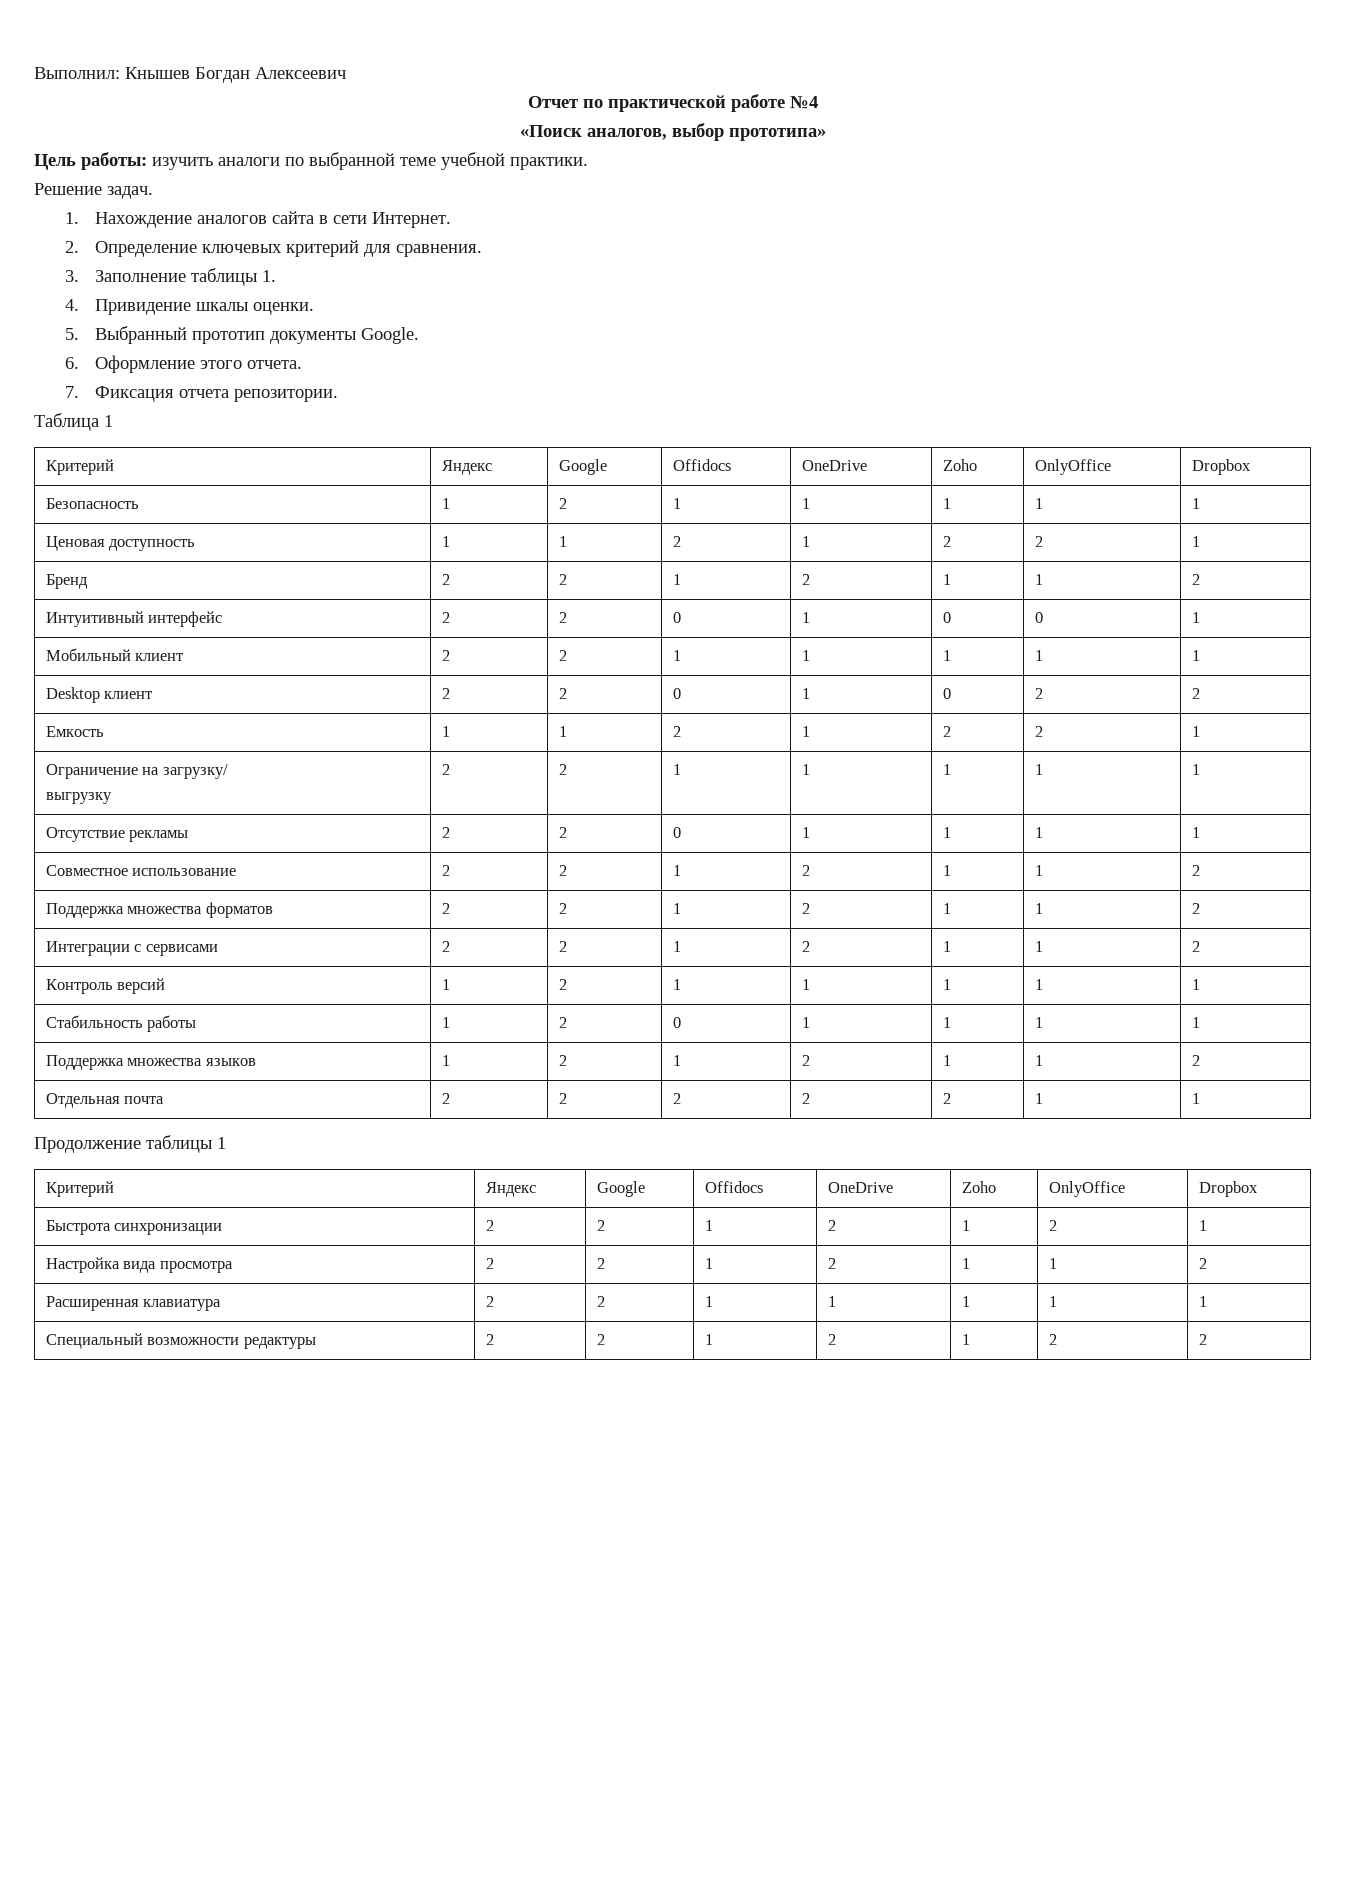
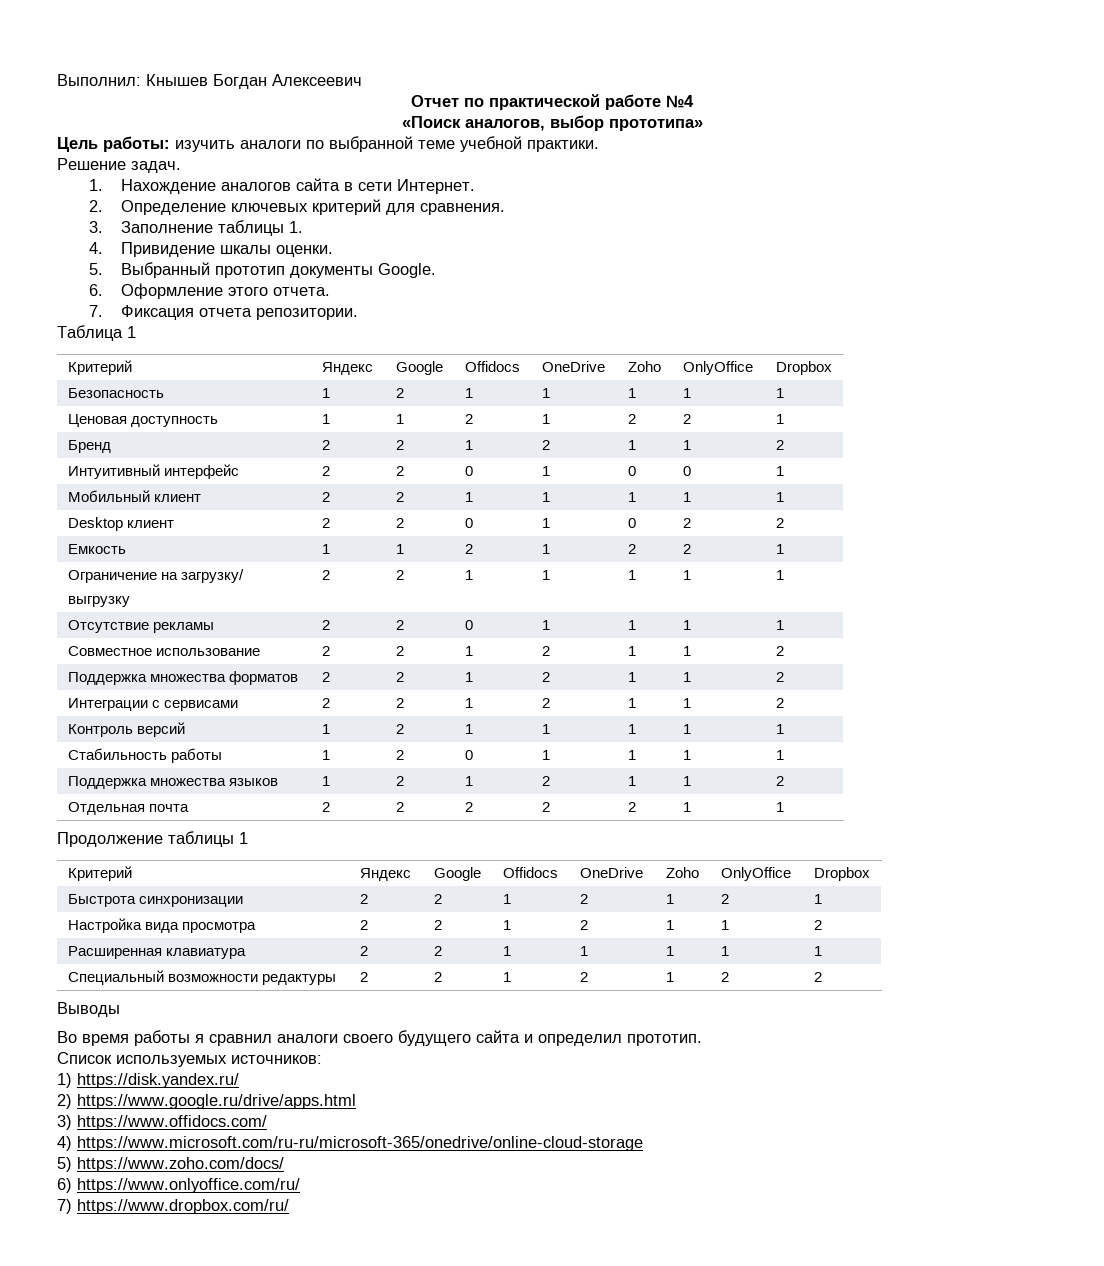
+ Выводы
+ Во время работы я сравнил аналоги своего будущего сайта и определил прототип.
+ Список используемых источников:
+ 1) https://disk.yandex.ru/
+ 2) https://www.google.ru/drive/apps.html
+ 3) https://www.offidocs.com/
+ 4) https://www.microsoft.com/ru-ru/microsoft-365/onedrive/online-cloud-storage
+ 5) https://www.zoho.com/docs/
+ 6) https://www.onlyoffice.com/ru/
+ 7) https://www.dropbox.com/ru/

